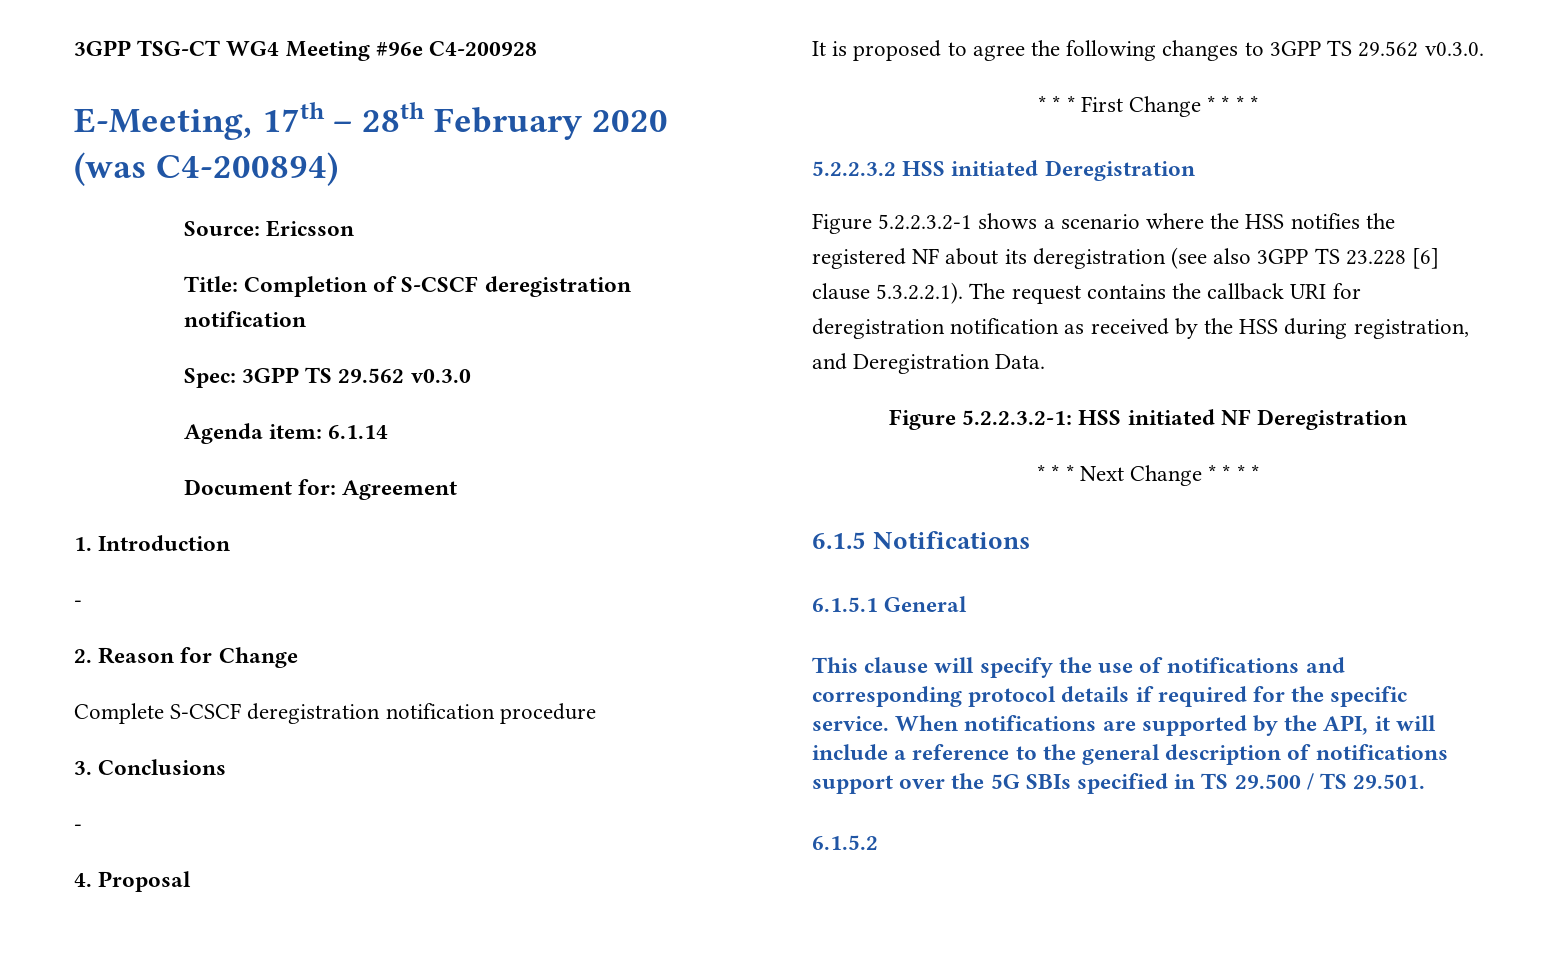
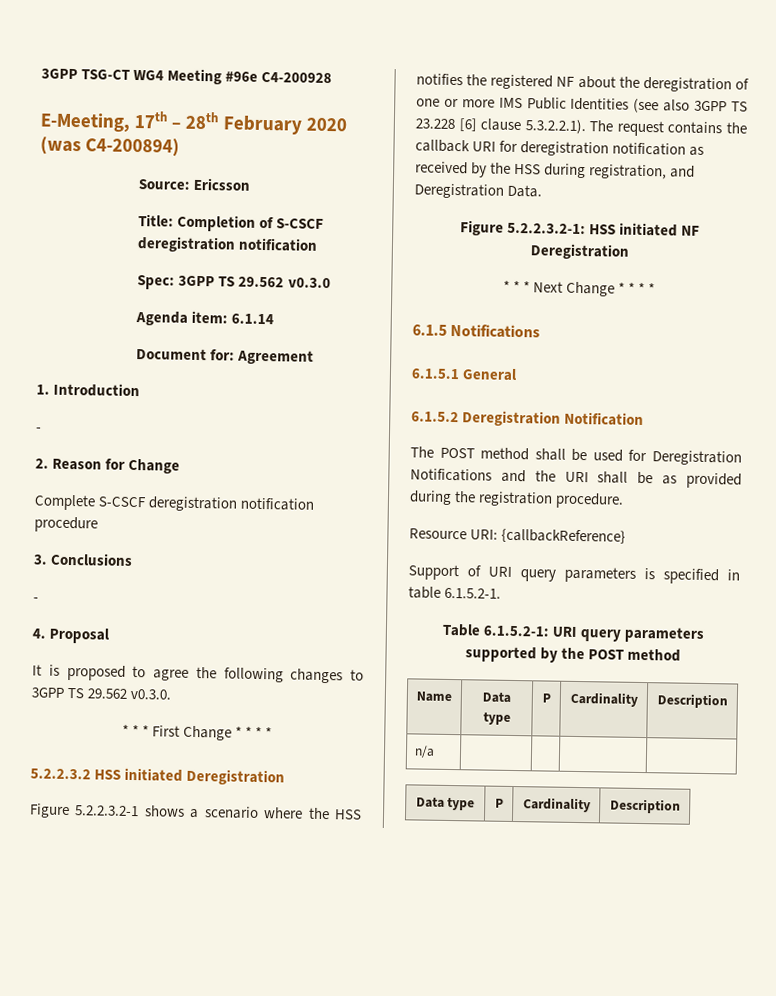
- Figure 5.2.2.3.2-1 shows a scenario where the HSS notifies the registered NF about its deregistration (see also 3GPP TS 23.228 [6] clause 5.3.2.2.1). The request contains the callback URI for deregistration notification as received by the HSS during registration, and Deregistration Data.
+ Figure 5.2.2.3.2-1 shows a scenario where the HSS notifies the registered NF about the deregistration of one or more IMS Public Identities (see also 3GPP TS 23.228 [6] clause 5.3.2.2.1). The request contains the callback URI for deregistration notification as received by the HSS during registration, and Deregistration Data.
- This clause will specify the use of notifications and corresponding protocol details if required for the specific service. When notifications are supported by the API, it will include a reference to the general description of notifications support over the 5G SBIs specified in TS 29.500 / TS 29.501.
- 6.1.5.2
+ 6.1.5.2 Deregistration Notification
+ The POST method shall be used for Deregistration Notifications and the URI shall be as provided during the registration procedure.
+ Resource URI: {callbackReference}
+ Support of URI query parameters is specified in table 6.1.5.2-1.
+ Table 6.1.5.2-1: URI query parameters supported by the POST method
+ Name | Data type | P | Cardinality | Description
+ n/a | | | |
+ Data type | P | Cardinality | Description

